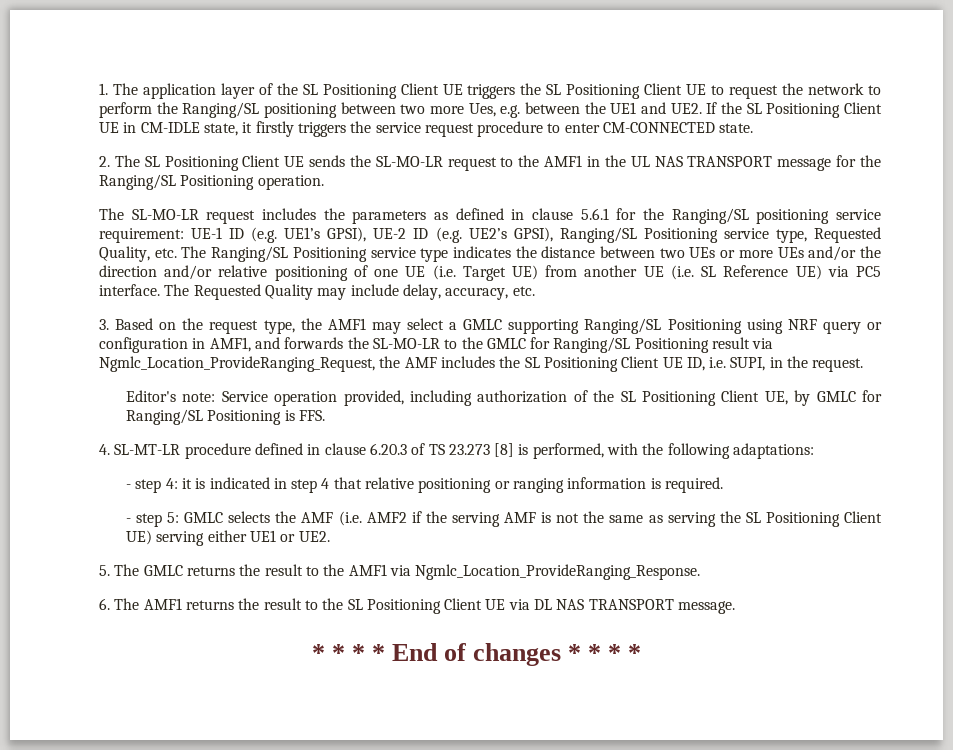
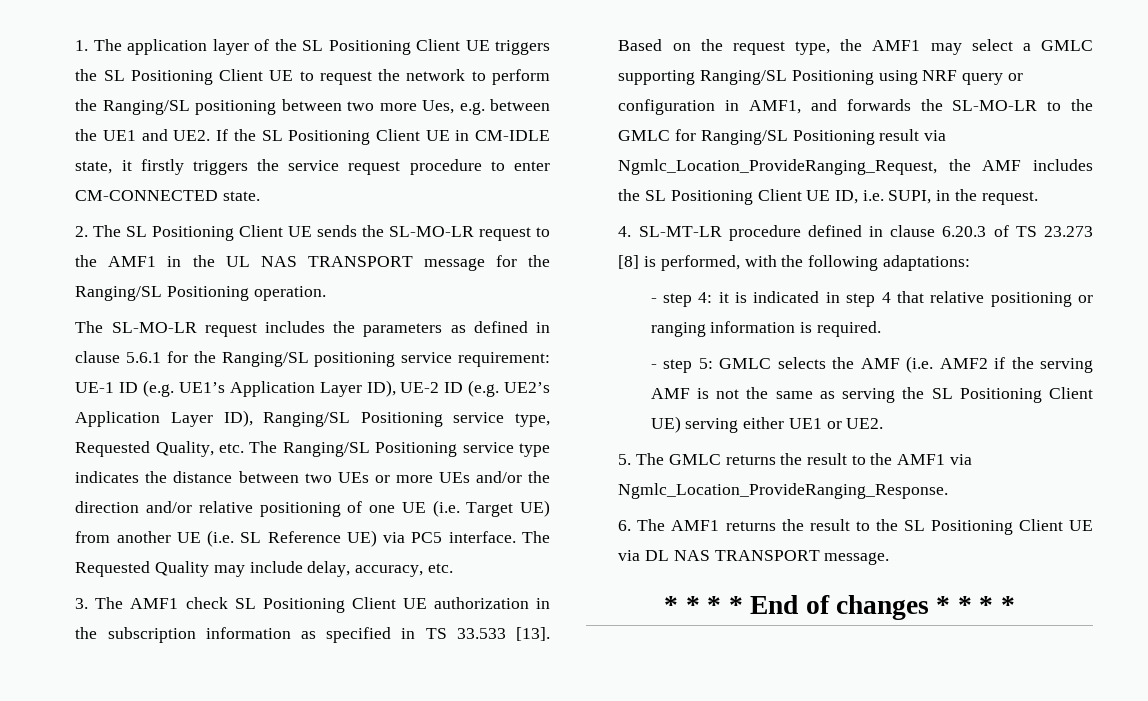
- UE-1 ID (e.g. UE1’s GPSI), UE-2 ID (e.g. UE2’s GPSI), Ranging/SL Positioning service type, Requested Quality, etc. The Ranging/SL Positioning service type indicates the distance between two UEs or more UEs and/or the direction and/or relative positioning of one UE (i.e. Target UE) from another UE (i.e. SL Reference UE) via PC5 interface.
+ UE-1 ID (e.g. UE1’s Application Layer ID), UE-2 ID (e.g. UE2’s Application Layer ID), Ranging/SL Positioning service type, Requested Quality, etc. The Ranging/SL Positioning service type indicates the distance between two UEs or more UEs and/or the direction and/or relative positioning of one UE (i.e. Target UE) from another UE (i.e. SL Reference UE) via PC5 interface.
- 3. Based on the request type, the AMF1 may select a GMLC supporting Ranging/SL Positioning using NRF query or configuration in AMF1, and forwards the SL-MO-LR to the GMLC for Ranging/SL Positioning result via Ngmlc_Location_ProvideRanging_Request, the AMF includes the SL Positioning Client UE ID, i.e. SUPI, in the request.
+ 3. The AMF1 check SL Positioning Client UE authorization in the subscription information as specified in TS 33.533 [13]. Based on the request type, the AMF1 may select a GMLC supporting Ranging/SL Positioning using NRF query or configuration in AMF1, and forwards the SL-MO-LR to the GMLC for Ranging/SL Positioning result via Ngmlc_Location_ProvideRanging_Request, the AMF includes the SL Positioning Client UE ID, i.e. SUPI, in the request.
- Editor's note: Service operation provided, including authorization of the SL Positioning Client UE, by GMLC for Ranging/SL Positioning is FFS.

